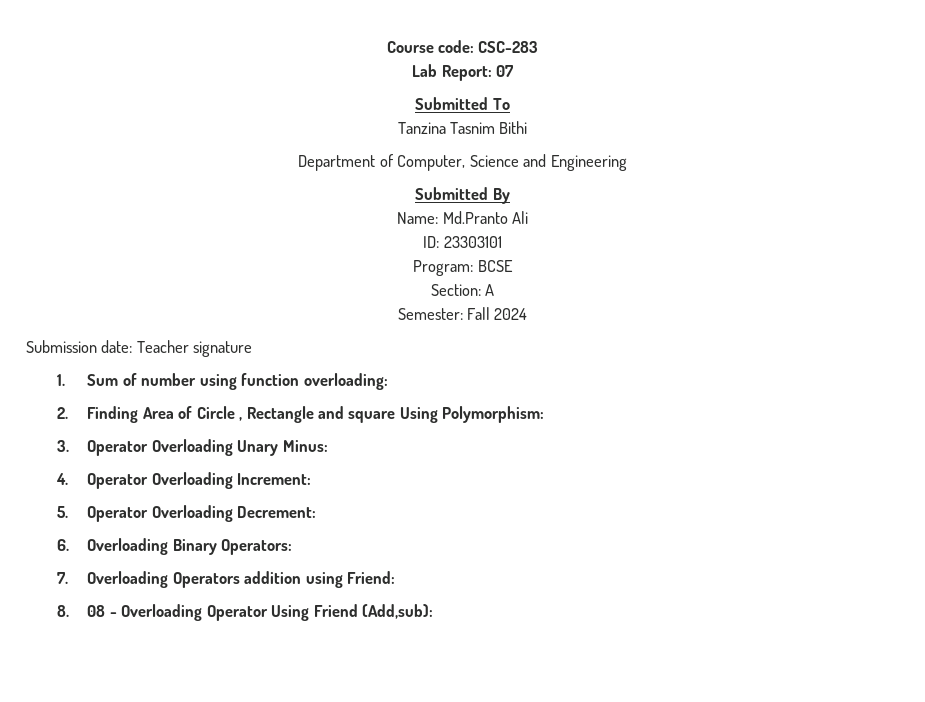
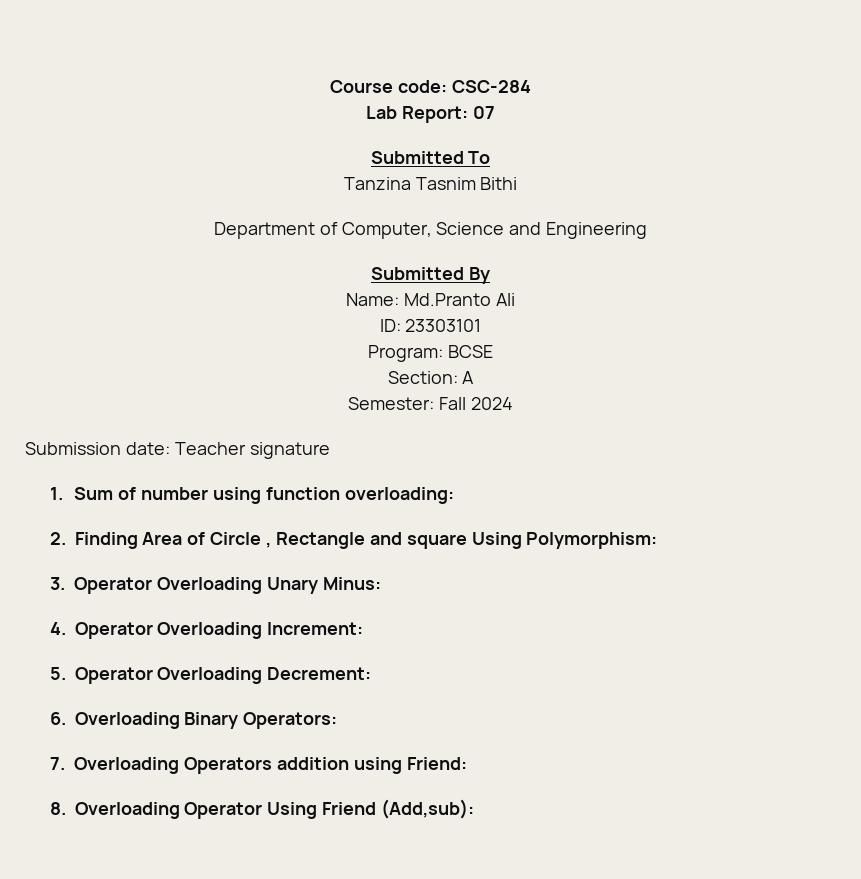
- Course code: CSC-283
+ Course code: CSC-284
- 8. 08 - Overloading Operator Using Friend (Add,sub):
+ 8. Overloading Operator Using Friend (Add,sub):

